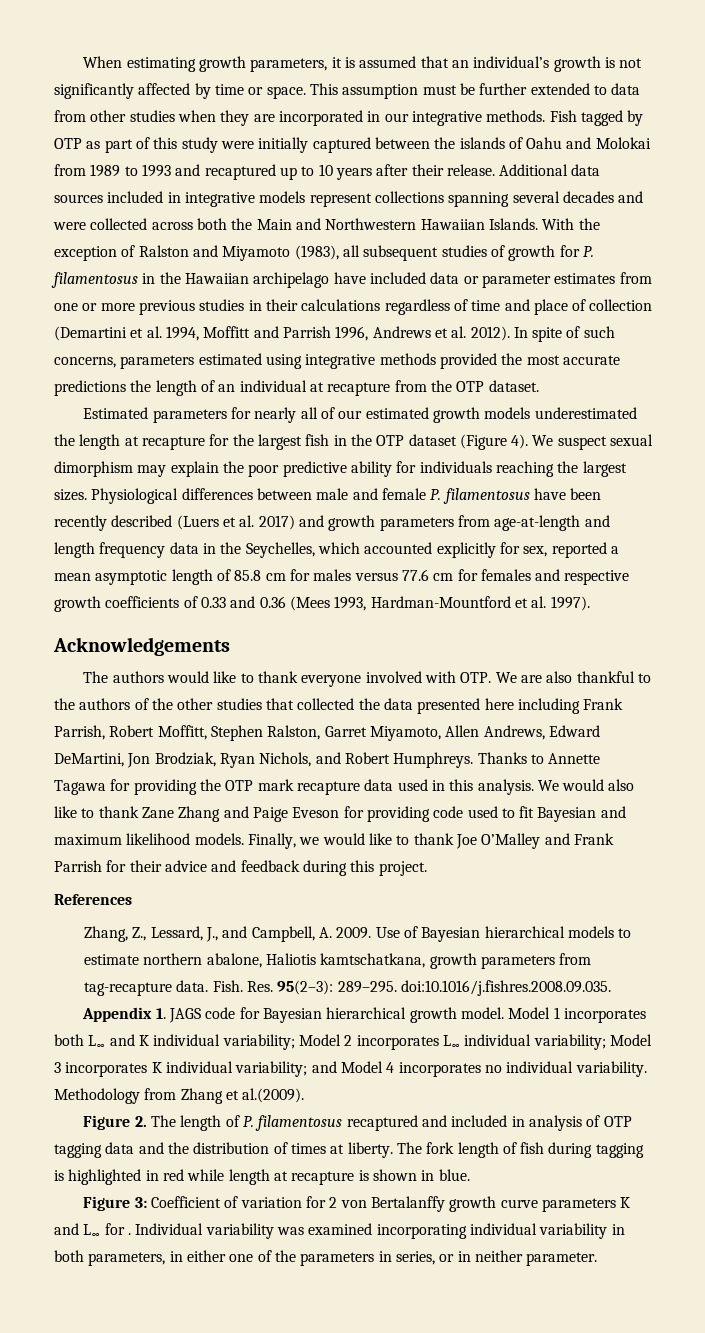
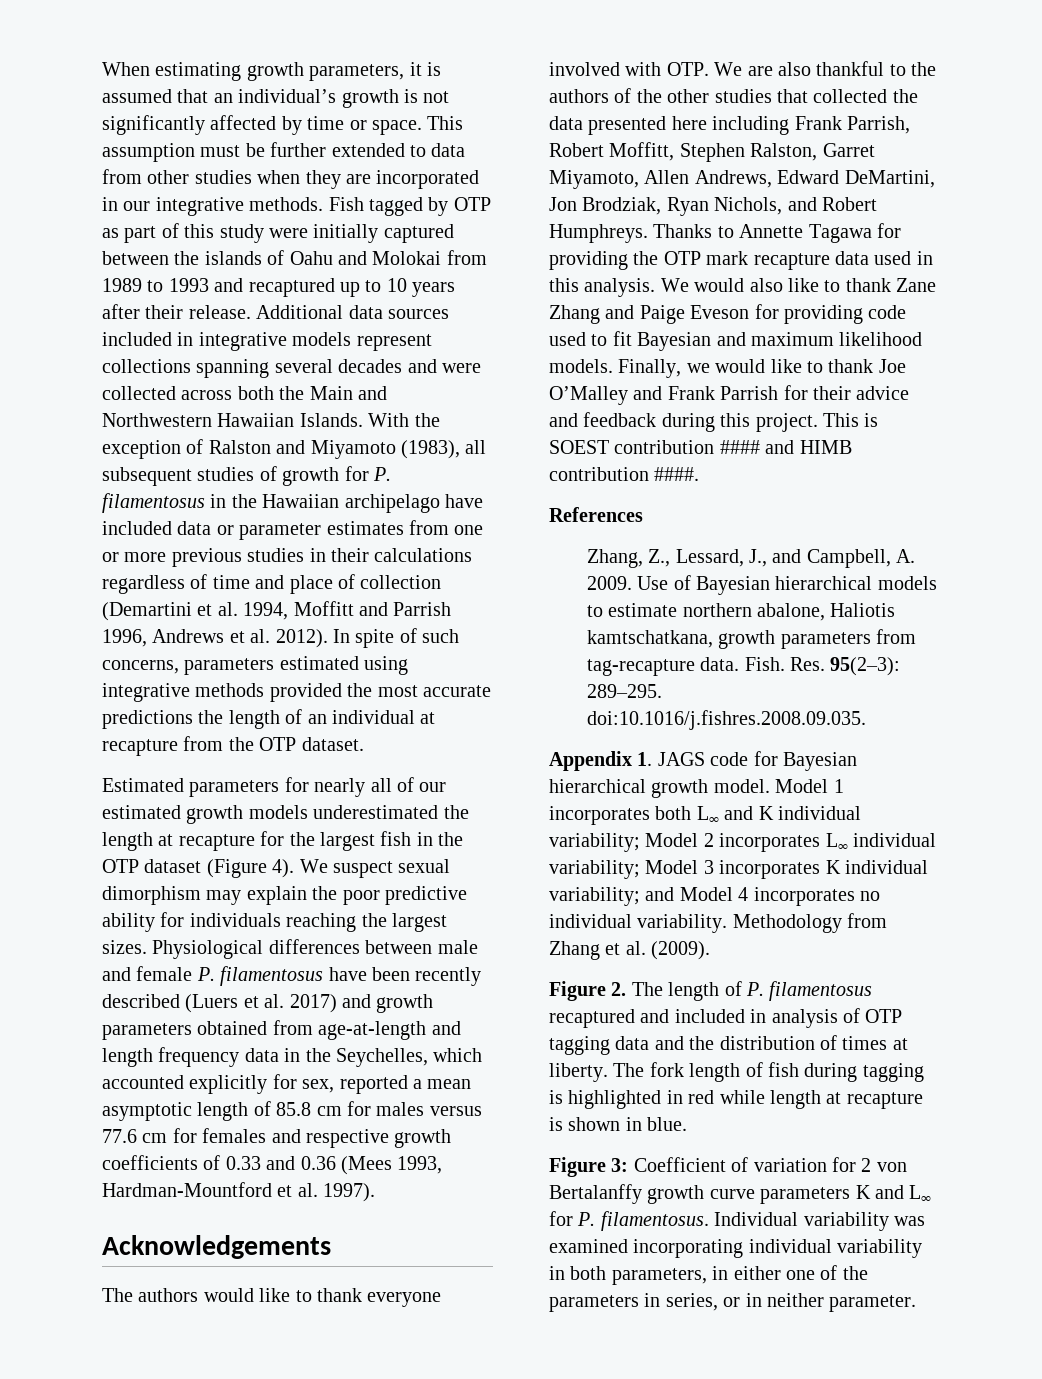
- Physiological differences between male and female P. filamentosus have been recently described (Luers et al. 2017) and growth parameters from age-at-length and length frequency data in the Seychelles, which accounted explicitly for sex, reported a mean asymptotic length of 85.8 cm for males versus 77.6 cm for females and respective growth coefficients of 0.33 and 0.36 (Mees 1993, Hardman-Mountford et al. 1997).
+ Physiological differences between male and female P. filamentosus have been recently described (Luers et al. 2017) and growth parameters obtained from age-at-length and length frequency data in the Seychelles, which accounted explicitly for sex, reported a mean asymptotic length of 85.8 cm for males versus 77.6 cm for females and respective growth coefficients of 0.33 and 0.36 (Mees 1993, Hardman-Mountford et al. 1997).
+ This is SOEST contribution #### and HIMB contribution ####.
- Methodology from Zhang et al.(2009).
+ Methodology from Zhang et al. (2009).
- Figure 3: Coefficient of variation for 2 von Bertalanffy growth curve parameters K and L∞ for .
+ Figure 3: Coefficient of variation for 2 von Bertalanffy growth curve parameters K and L∞ for P. filamentosus.

